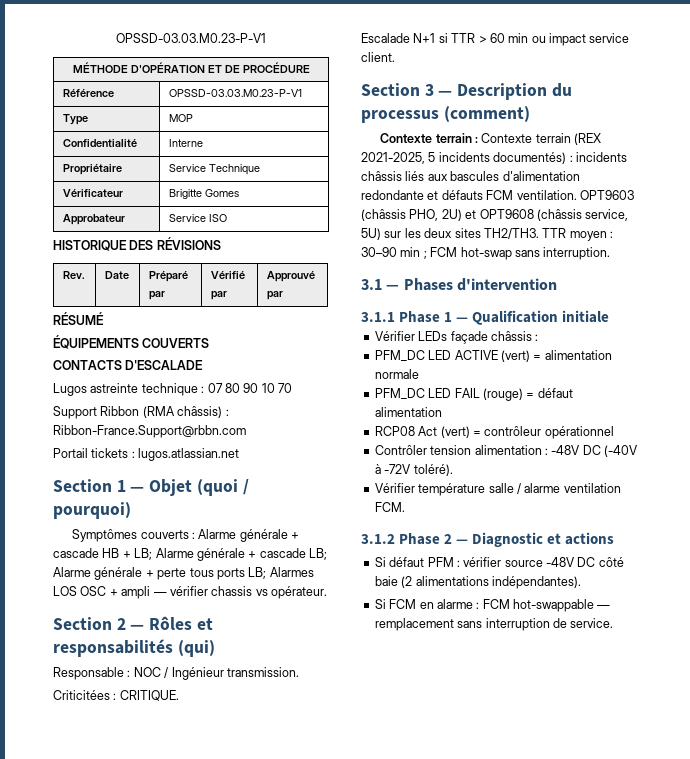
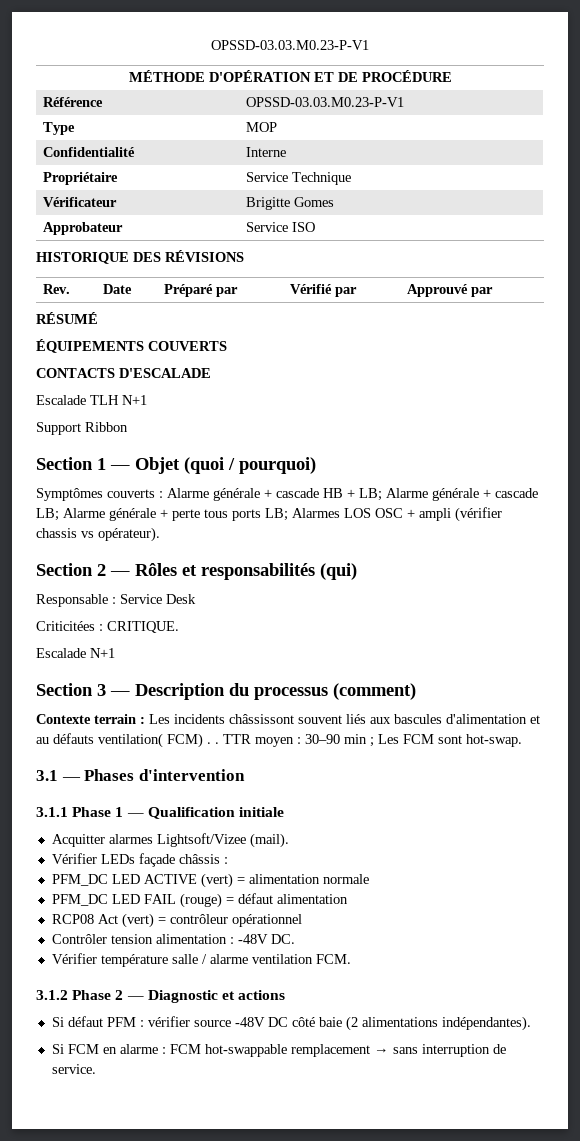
- Lugos astreinte technique : 07 80 90 10 70
- Support Ribbon (RMA châssis) : Ribbon-France.Support@rbbn.com
- Portail tickets : lugos.atlassian.net
+ Escalade TLH N+1
+ Support Ribbon
- Symptômes couverts : Alarme générale + cascade HB + LB; Alarme générale + cascade LB; Alarme générale + perte tous ports LB; Alarmes LOS OSC + ampli — vérifier chassis vs opérateur.
+ Symptômes couverts : Alarme générale + cascade HB + LB; Alarme générale + cascade LB; Alarme générale + perte tous ports LB; Alarmes LOS OSC + ampli (vérifier chassis vs opérateur).
- Responsable : NOC / Ingénieur transmission.
+ Responsable : Service Desk
- Escalade N+1 si TTR > 60 min ou impact service client.
+ Escalade N+1
- Contexte terrain : Contexte terrain (REX 2021-2025, 5 incidents documentés) : incidents châssis liés aux bascules d'alimentation redondante et défauts FCM ventilation. OPT9603 (châssis PHO, 2U) et OPT9608 (châssis service, 5U) sur les deux sites TH2/TH3.
+ Contexte terrain : Les incidents châssissont souvent liés aux bascules d'alimentation et au défauts ventilation( FCM) . .
- TTR moyen : 30–90 min ; FCM hot-swap sans interruption.
+ TTR moyen : 30–90 min ; Les FCM sont hot-swap.
+ Acquitter alarmes Lightsoft/Vizee (mail).
- Contrôler tension alimentation : -48V DC (-40V à -72V toléré).
+ Contrôler tension alimentation : -48V DC.
- Si FCM en alarme : FCM hot-swappable — remplacement sans interruption de service.
+ Si FCM en alarme : FCM hot-swappable remplacement → sans interruption de service.

